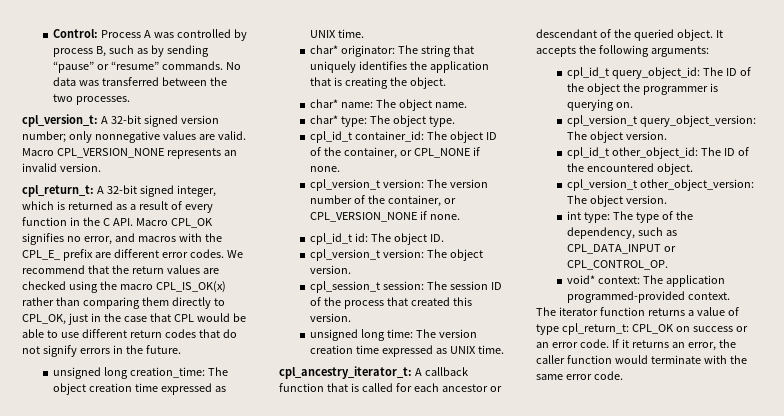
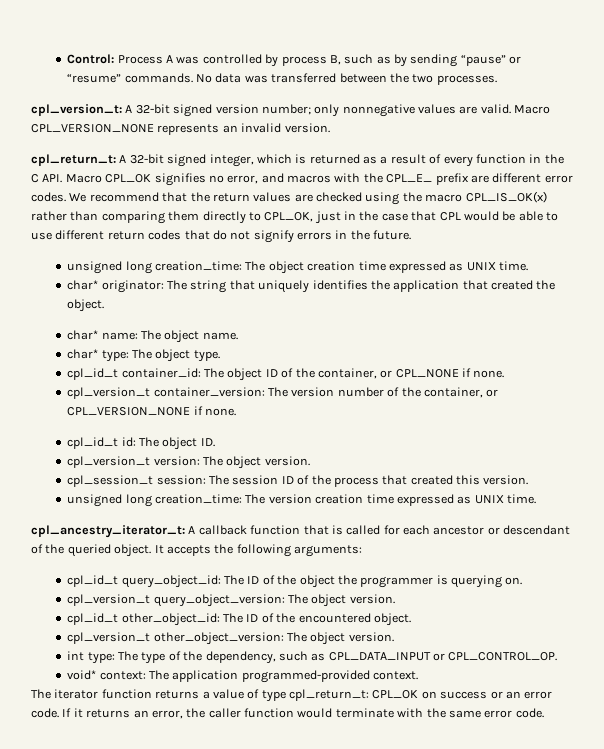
- char* originator: The string that uniquely identifies the application that is creating the object.
+ char* originator: The string that uniquely identifies the application that created the object.
- cpl_version_t version: The version number of the container, or CPL_VERSION_NONE if none.
+ cpl_version_t container_version: The version number of the container, or CPL_VERSION_NONE if none.
- unsigned long time: The version creation time expressed as UNIX time.
+ unsigned long creation_time: The version creation time expressed as UNIX time.

